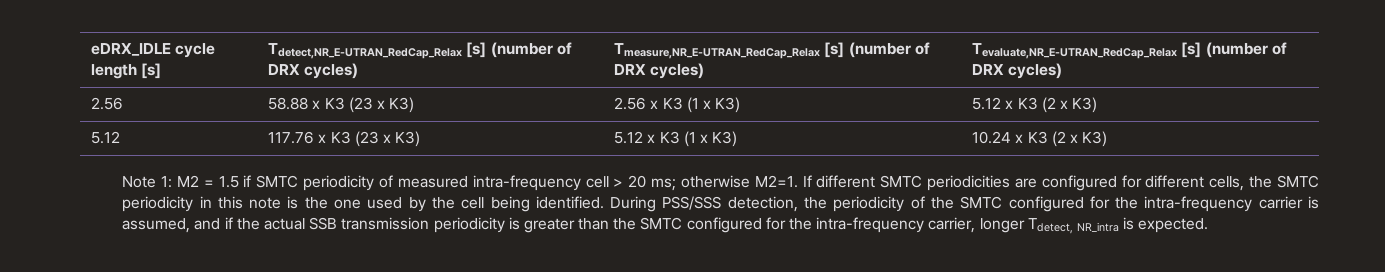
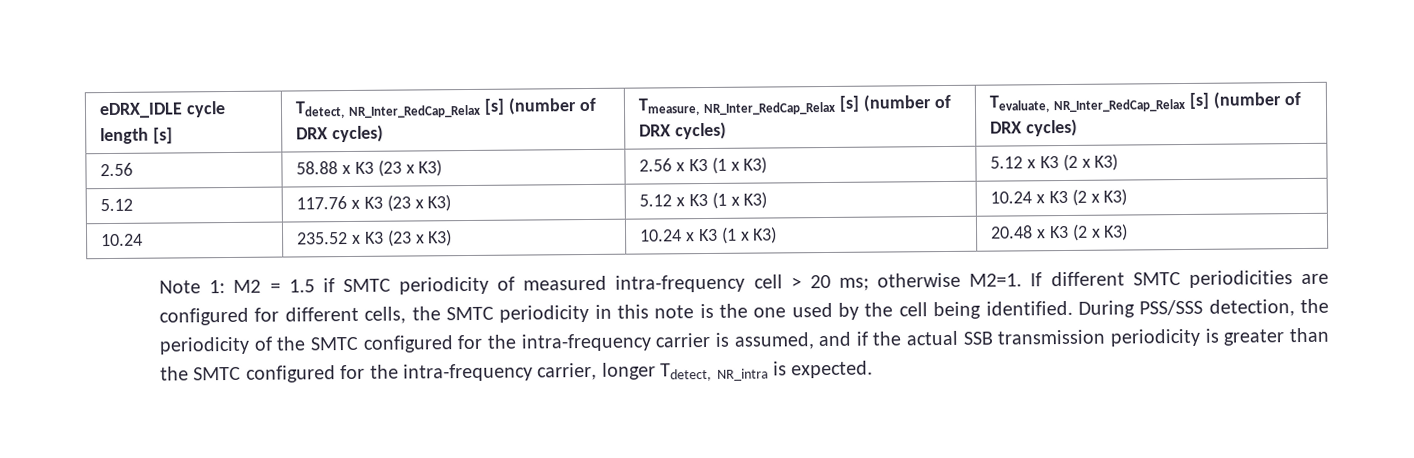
- eDRX_IDLE cycle length [s] | Tdetect,NR_E-UTRAN_RedCap_Relax [s] (number of DRX cycles) | Tmeasure,NR_E-UTRAN_RedCap_Relax [s] (number of DRX cycles) | Tevaluate,NR_E-UTRAN_RedCap_Relax [s] (number of DRX cycles)
+ eDRX_IDLE cycle length [s] | Tdetect, NR_Inter_RedCap_Relax [s] (number of DRX cycles) | Tmeasure, NR_Inter_RedCap_Relax [s] (number of DRX cycles) | Tevaluate, NR_Inter_RedCap_Relax [s] (number of DRX cycles)
+ 10.24 | 235.52 x K3 (23 x K3) | 10.24 x K3 (1 x K3) | 20.48 x K3 (2 x K3)

